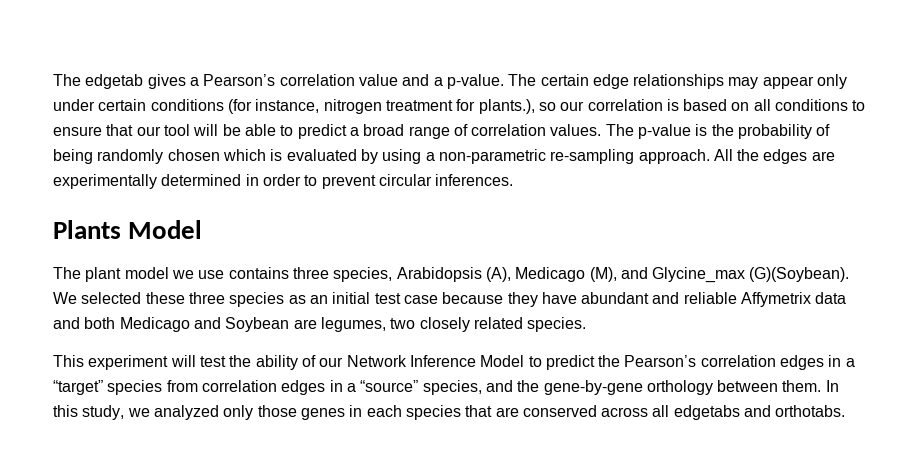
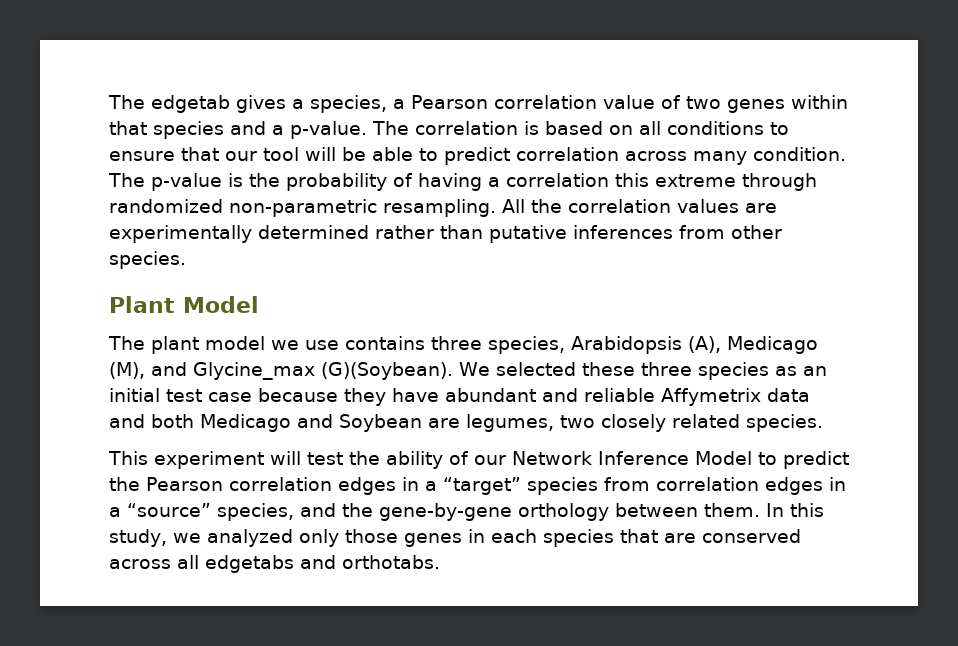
- The edgetab gives a Pearson’s correlation value and a p-value. The certain edge relationships may appear only under certain conditions (for instance, nitrogen treatment for plants.), so our correlation is based on all conditions to ensure that our tool will be able to predict a broad range of correlation values.
+ The edgetab gives a species, a Pearson correlation value of two genes within that species and a p-value. The correlation is based on all conditions to ensure that our tool will be able to predict correlation across many condition.
- The p-value is the probability of being randomly chosen which is evaluated by using a non-parametric re-sampling approach. All the edges are experimentally determined in order to prevent circular inferences.
- Plants Model
+ The p-value is the probability of having a correlation this extreme through randomized non-parametric resampling. All the correlation values are experimentally determined rather than putative inferences from other species.
+ Plant Model
- This experiment will test the ability of our Network Inference Model to predict the Pearson’s correlation edges in a “target” species from correlation edges in a “source” species, and the gene-by-gene orthology between them.
+ This experiment will test the ability of our Network Inference Model to predict the Pearson correlation edges in a “target” species from correlation edges in a “source” species, and the gene-by-gene orthology between them.

